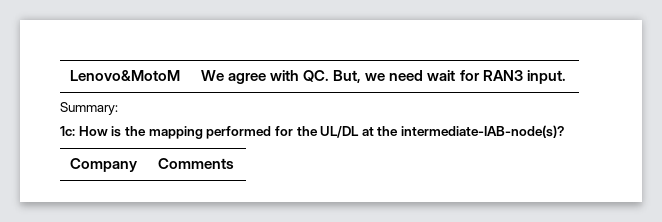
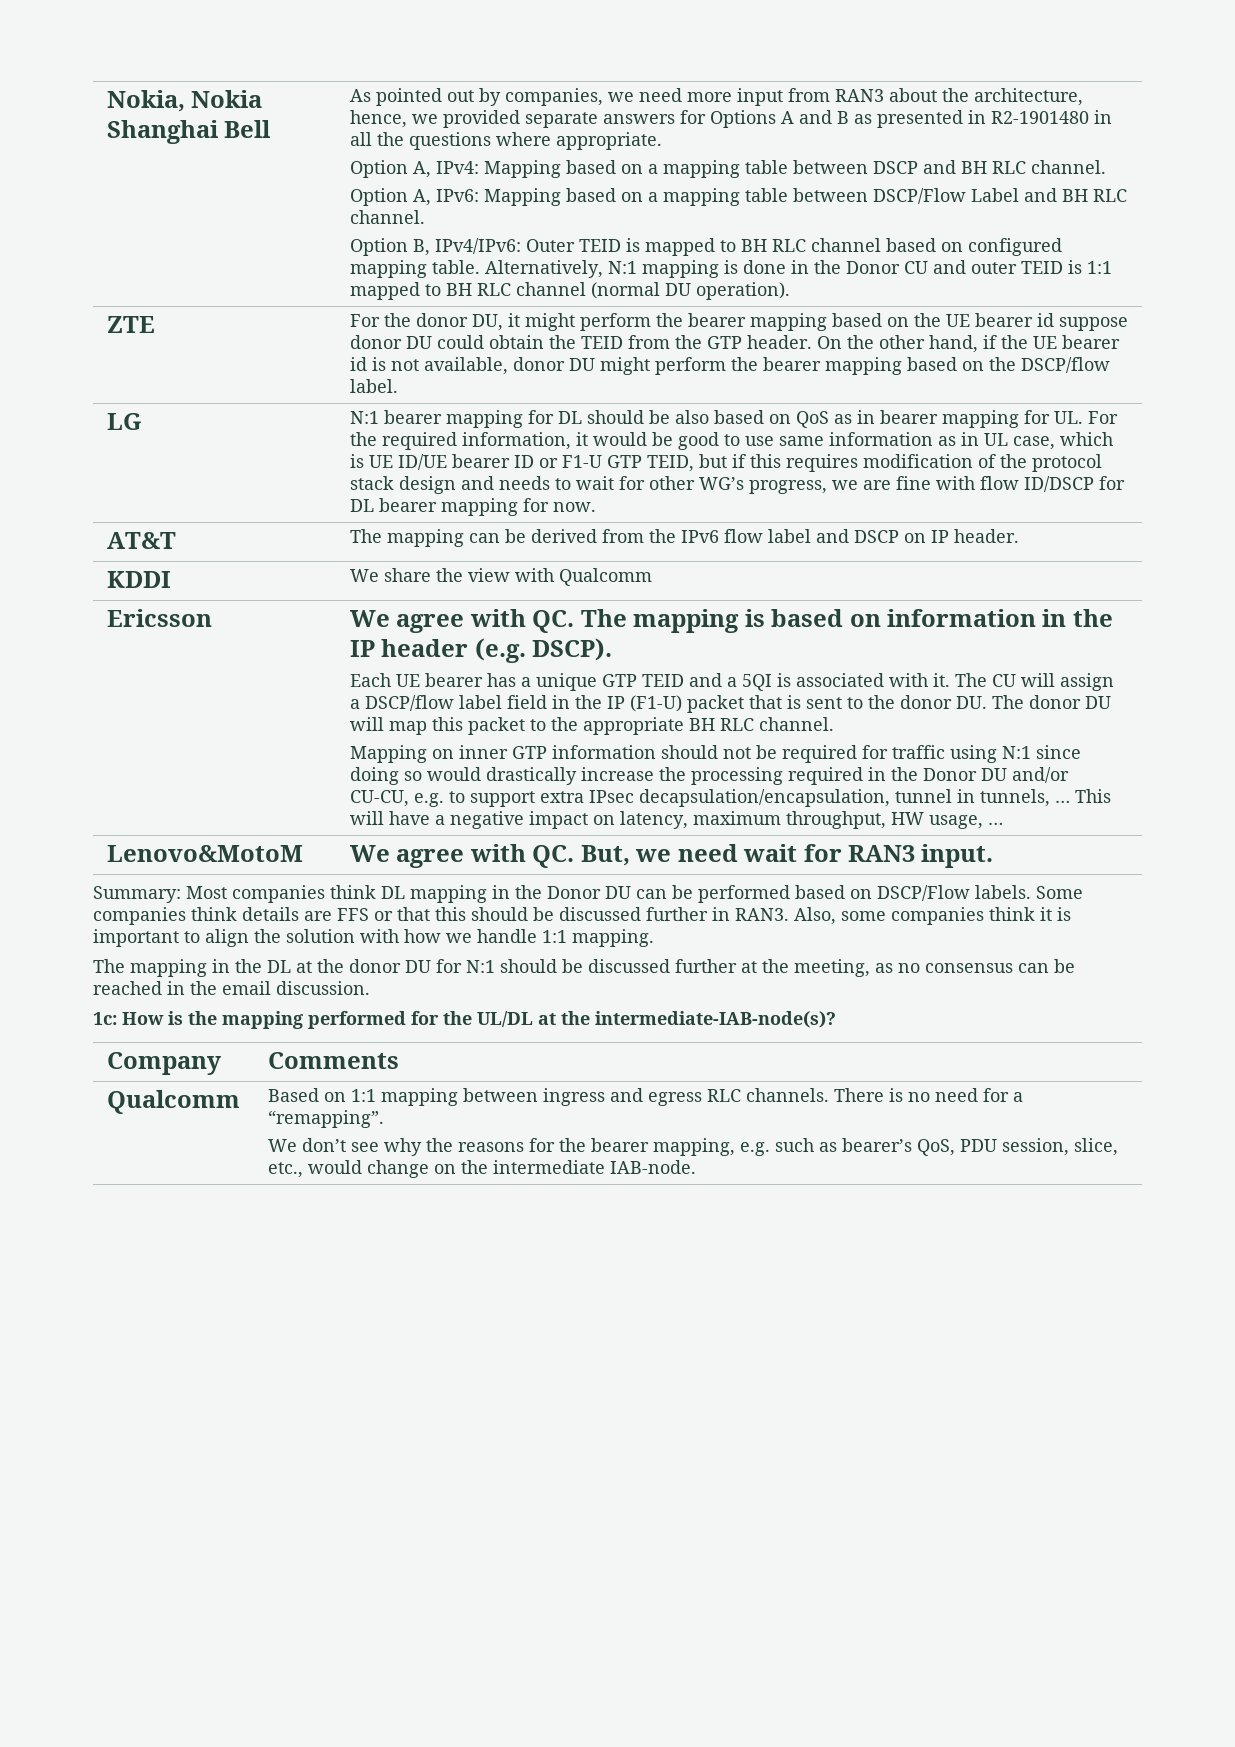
+ Nokia, Nokia Shanghai Bell | As pointed out by companies, we need more input from RAN3 about the architecture, hence, we provided separate answers for Options A and B as presented in R2-1901480 in all the questions where appropriate.
+ Option A, IPv4: Mapping based on a mapping table between DSCP and BH RLC channel.
+ Option A, IPv6: Mapping based on a mapping table between DSCP/Flow Label and BH RLC channel.
+ Option B, IPv4/IPv6: Outer TEID is mapped to BH RLC channel based on configured mapping table. Alternatively, N:1 mapping is done in the Donor CU and outer TEID is 1:1 mapped to BH RLC channel (normal DU operation).
+ ZTE | For the donor DU, it might perform the bearer mapping based on the UE bearer id suppose donor DU could obtain the TEID from the GTP header. On the other hand, if the UE bearer id is not available, donor DU might perform the bearer mapping based on the DSCP/flow label.
+ LG | N:1 bearer mapping for DL should be also based on QoS as in bearer mapping for UL. For the required information, it would be good to use same information as in UL case, which is UE ID/UE bearer ID or F1-U GTP TEID, but if this requires modification of the protocol stack design and needs to wait for other WG’s progress, we are fine with flow ID/DSCP for DL bearer mapping for now.
+ AT&T | The mapping can be derived from the IPv6 flow label and DSCP on IP header.
+ KDDI | We share the view with Qualcomm
+ Ericsson | We agree with QC. The mapping is based on information in the IP header (e.g. DSCP).
+ Each UE bearer has a unique GTP TEID and a 5QI is associated with it. The CU will assign a DSCP/flow label field in the IP (F1-U) packet that is sent to the donor DU. The donor DU will map this packet to the appropriate BH RLC channel.
+ Mapping on inner GTP information should not be required for traffic using N:1 since doing so would drastically increase the processing required in the Donor DU and/or CU-CU, e.g. to support extra IPsec decapsulation/encapsulation, tunnel in tunnels, … This will have a negative impact on latency, maximum throughput, HW usage, …
- Summary:
+ Summary: Most companies think DL mapping in the Donor DU can be performed based on DSCP/Flow labels. Some companies think details are FFS or that this should be discussed further in RAN3. Also, some companies think it is important to align the solution with how we handle 1:1 mapping.
+ The mapping in the DL at the donor DU for N:1 should be discussed further at the meeting, as no consensus can be reached in the email discussion.
+ Qualcomm | Based on 1:1 mapping between ingress and egress RLC channels. There is no need for a “remapping”.
+ We don’t see why the reasons for the bearer mapping, e.g. such as bearer’s QoS, PDU session, slice, etc., would change on the intermediate IAB-node.

